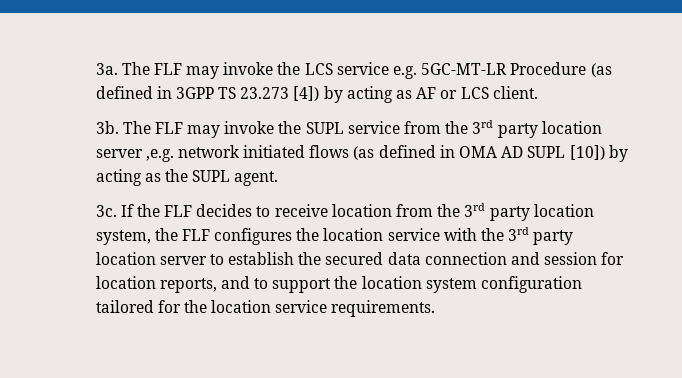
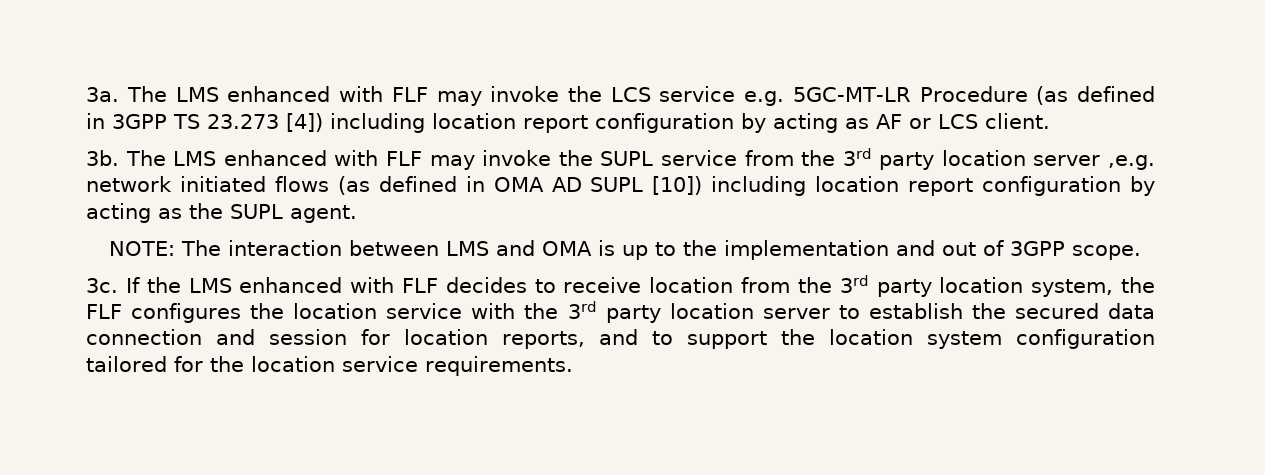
- The FLF may invoke the LCS service e.g. 5GC-MT-LR Procedure (as defined in 3GPP TS 23.273 [4]) by acting as AF or LCS client.
+ The LMS enhanced with FLF may invoke the LCS service e.g. 5GC-MT-LR Procedure (as defined in 3GPP TS 23.273 [4]) including location report configuration by acting as AF or LCS client.
- The FLF may invoke the SUPL service from the 3rd party location server ,e.g. network initiated flows (as defined in OMA AD SUPL [10]) by acting as the SUPL agent.
+ The LMS enhanced with FLF may invoke the SUPL service from the 3rd party location server ,e.g. network initiated flows (as defined in OMA AD SUPL [10]) including location report configuration by acting as the SUPL agent.
+ NOTE: The interaction between LMS and OMA is up to the implementation and out of 3GPP scope.
- If the FLF decides to receive location from the 3rd party location system, the FLF configures the location service with the 3rd party location server to establish the secured data connection and session for location reports, and to support the location system configuration tailored for the location service requirements.
+ If the LMS enhanced with FLF decides to receive location from the 3rd party location system, the FLF configures the location service with the 3rd party location server to establish the secured data connection and session for location reports, and to support the location system configuration tailored for the location service requirements.

